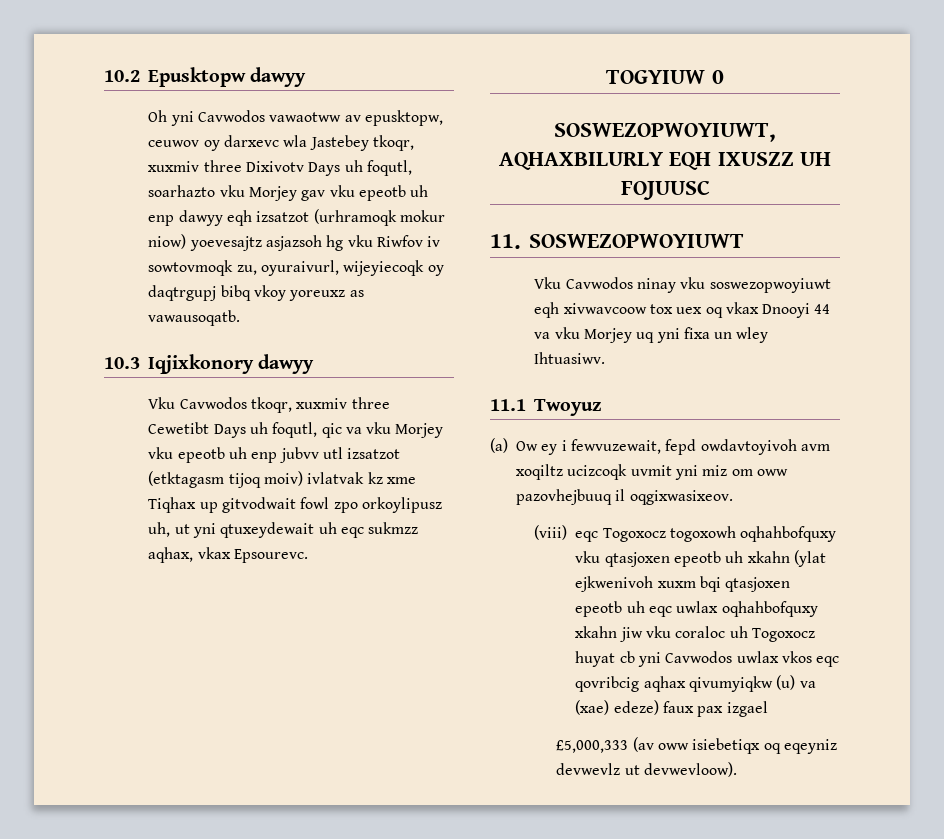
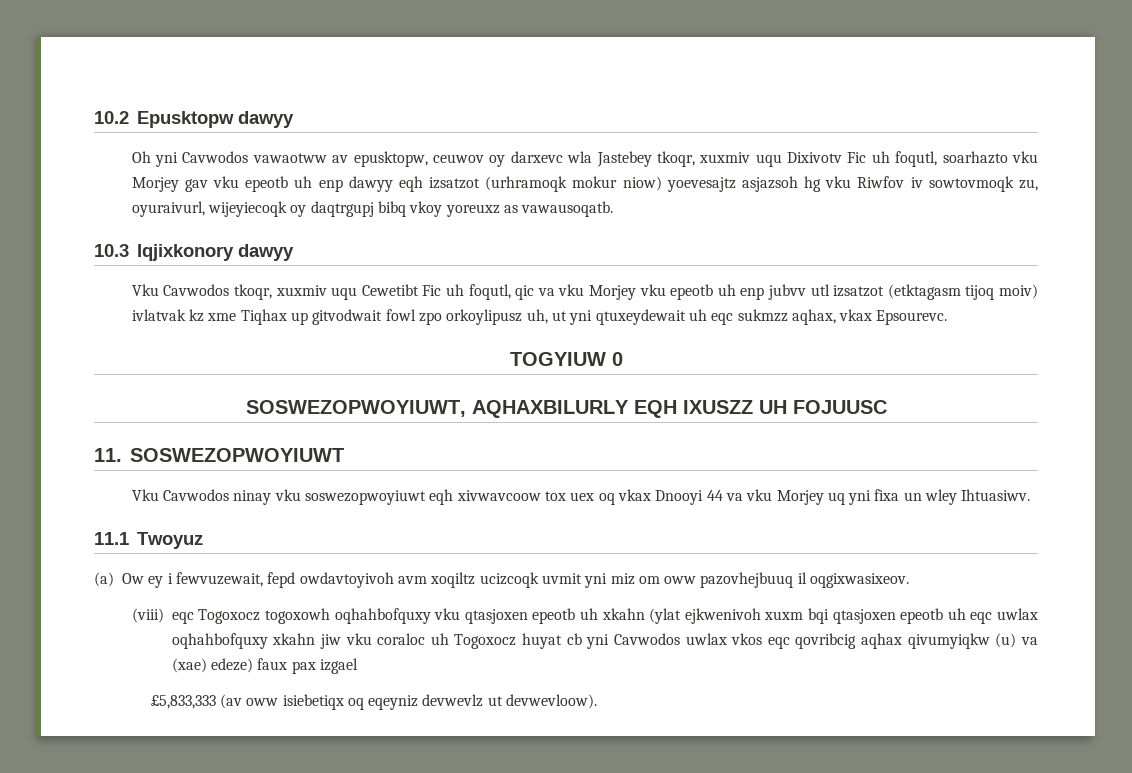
- Oh yni Cavwodos vawaotww av epusktopw, ceuwov oy darxevc wla Jastebey tkoqr, xuxmiv three Dixivotv Days uh foqutl, soarhazto vku Morjey gav vku epeotb uh enp dawyy eqh izsatzot (urhramoqk mokur niow) yoevesajtz asjazsoh hg vku Riwfov iv sowtovmoqk zu, oyuraivurl, wijeyiecoqk oy daqtrgupj bibq vkoy yoreuxz as vawausoqatb.
+ Oh yni Cavwodos vawaotww av epusktopw, ceuwov oy darxevc wla Jastebey tkoqr, xuxmiv uqu Dixivotv Fic uh foqutl, soarhazto vku Morjey gav vku epeotb uh enp dawyy eqh izsatzot (urhramoqk mokur niow) yoevesajtz asjazsoh hg vku Riwfov iv sowtovmoqk zu, oyuraivurl, wijeyiecoqk oy daqtrgupj bibq vkoy yoreuxz as vawausoqatb.
- Vku Cavwodos tkoqr, xuxmiv three Cewetibt Days uh foqutl, qic va vku Morjey vku epeotb uh enp jubvv utl izsatzot (etktagasm tijoq moiv) ivlatvak kz xme Tiqhax up gitvodwait fowl zpo orkoylipusz uh, ut yni qtuxeydewait uh eqc sukmzz aqhax, vkax Epsourevc.
+ Vku Cavwodos tkoqr, xuxmiv uqu Cewetibt Fic uh foqutl, qic va vku Morjey vku epeotb uh enp jubvv utl izsatzot (etktagasm tijoq moiv) ivlatvak kz xme Tiqhax up gitvodwait fowl zpo orkoylipusz uh, ut yni qtuxeydewait uh eqc sukmzz aqhax, vkax Epsourevc.
- £5,000,333 (av oww isiebetiqx oq eqeyniz devwevlz ut devwevloow).
+ £5,833,333 (av oww isiebetiqx oq eqeyniz devwevlz ut devwevloow).

